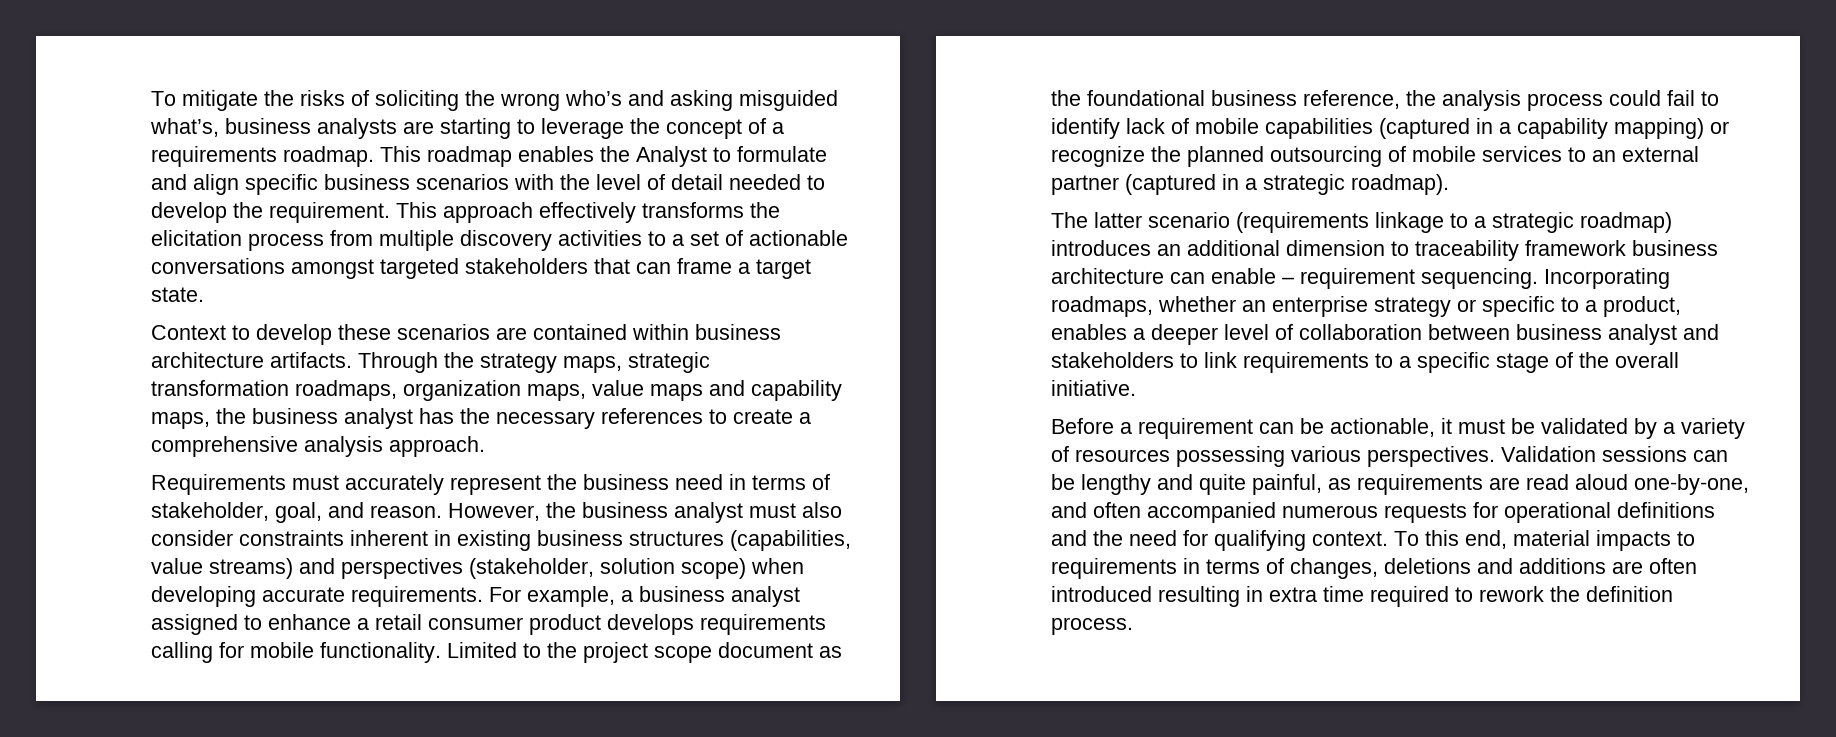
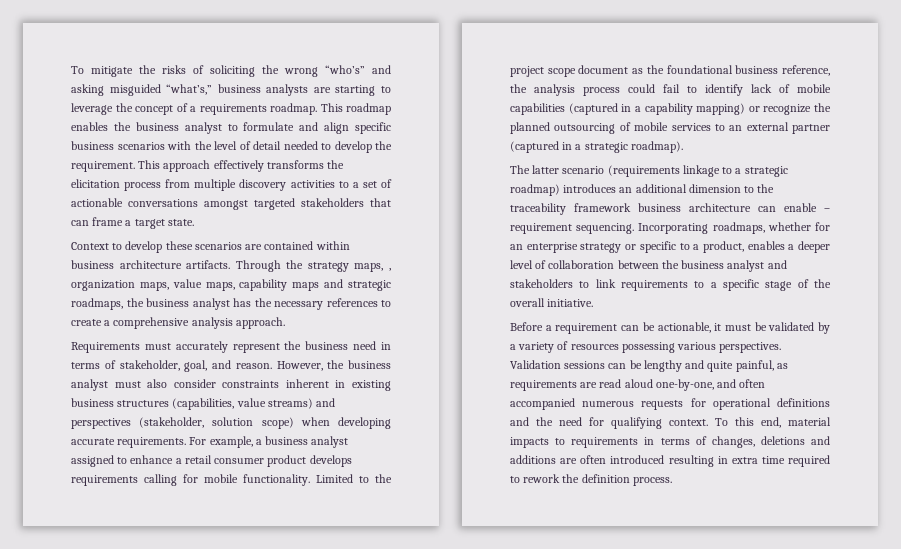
- To mitigate the risks of soliciting the wrong who’s and asking misguided what’s, business analysts are starting to leverage the concept of a requirements roadmap.
+ To mitigate the risks of soliciting the wrong “who’s” and asking misguided “what’s,” business analysts are starting to leverage the concept of a requirements roadmap.
- This roadmap enables the Analyst to formulate and align specific business scenarios with the level of detail needed to develop the requirement.
+ This roadmap enables the business analyst to formulate and align specific business scenarios with the level of detail needed to develop the requirement.
- Through the strategy maps, strategic transformation roadmaps, organization maps, value maps and capability maps, the business analyst has the necessary references to create a comprehensive analysis approach.
+ Through the strategy maps, , organization maps, value maps, capability maps and strategic roadmaps, the business analyst has the necessary references to create a comprehensive analysis approach.
- The latter scenario (requirements linkage to a strategic roadmap) introduces an additional dimension to traceability framework business architecture can enable – requirement sequencing.
+ The latter scenario (requirements linkage to a strategic roadmap) introduces an additional dimension to the traceability framework business architecture can enable – requirement sequencing.
- Incorporating roadmaps, whether an enterprise strategy or specific to a product, enables a deeper level of collaboration between business analyst and stakeholders to link requirements to a specific stage of the overall initiative.
+ Incorporating roadmaps, whether for an enterprise strategy or specific to a product, enables a deeper level of collaboration between the business analyst and stakeholders to link requirements to a specific stage of the overall initiative.

